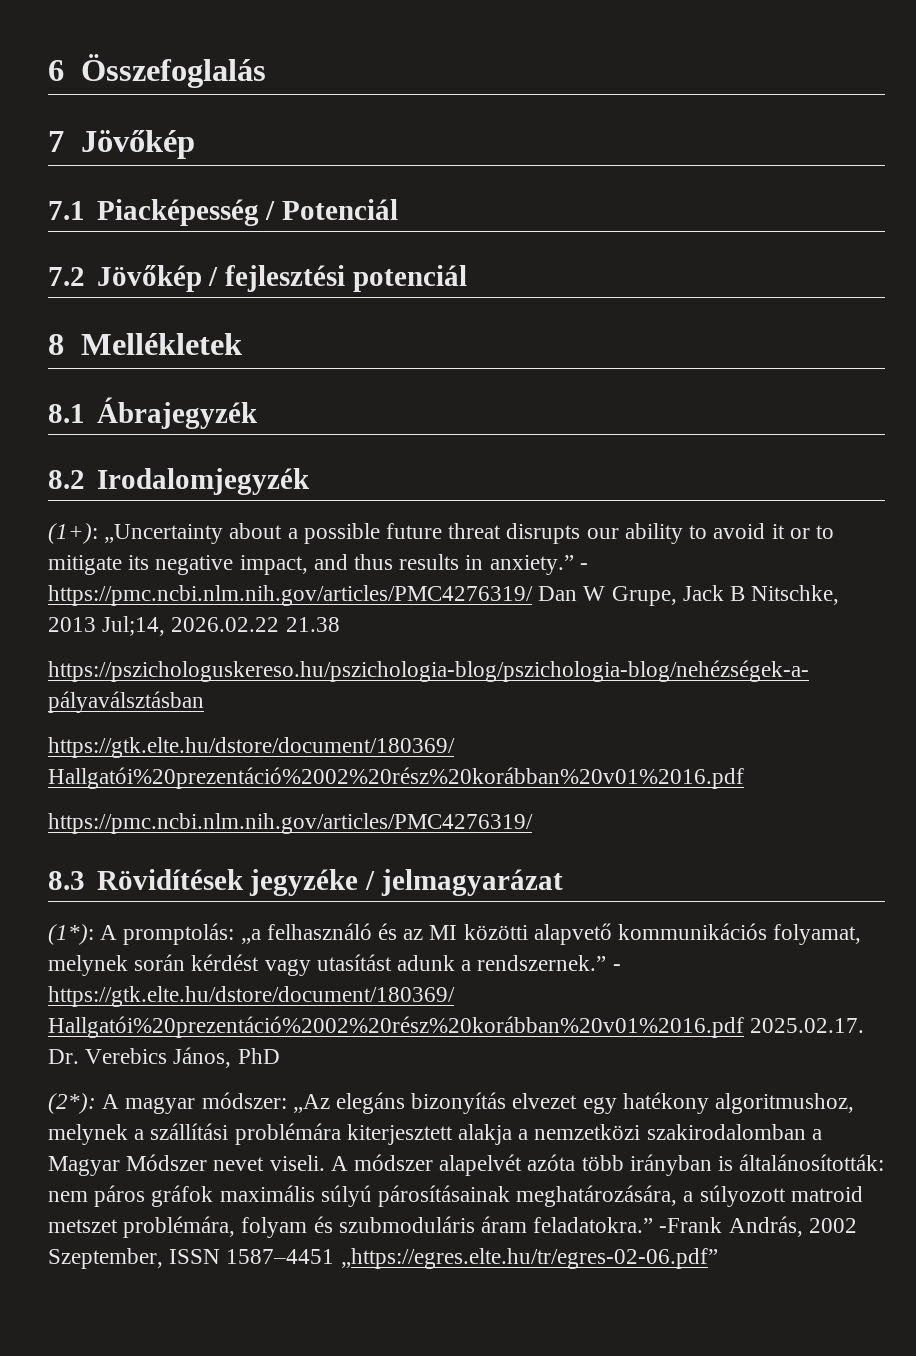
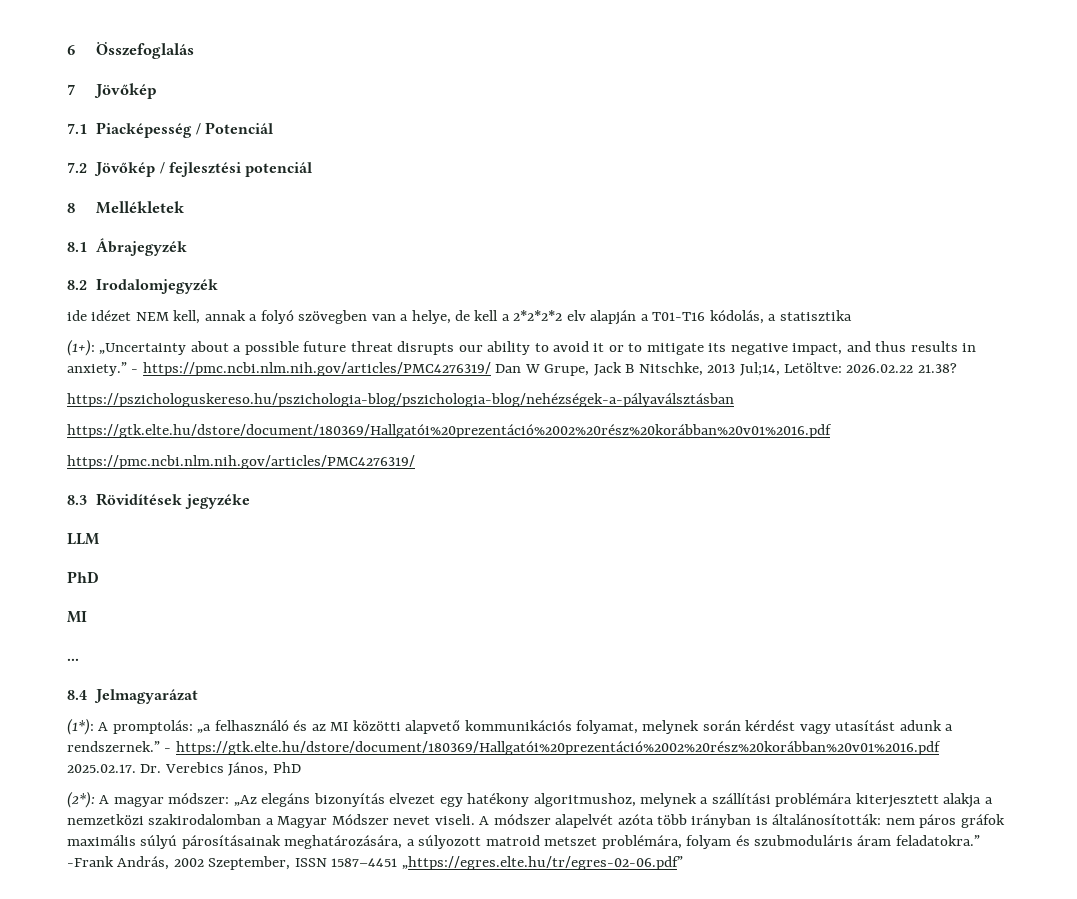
+ ide idézet NEM kell, annak a folyó szövegben van a helye, de kell a 2*2*2*2 elv alapján a T01-T16 kódolás, a statisztika
- - https://pmc.ncbi.nlm.nih.gov/articles/PMC4276319/ Dan W Grupe, Jack B Nitschke, 2013 Jul;14, 2026.02.22 21.38
+ - https://pmc.ncbi.nlm.nih.gov/articles/PMC4276319/ Dan W Grupe, Jack B Nitschke, 2013 Jul;14, Letöltve: 2026.02.22 21.38?
- 8.3 Rövidítések jegyzéke / jelmagyarázat
+ 8.3 Rövidítések jegyzéke
+ LLM
+ PhD
+ MI
+ ...
+ 8.4 Jelmagyarázat

